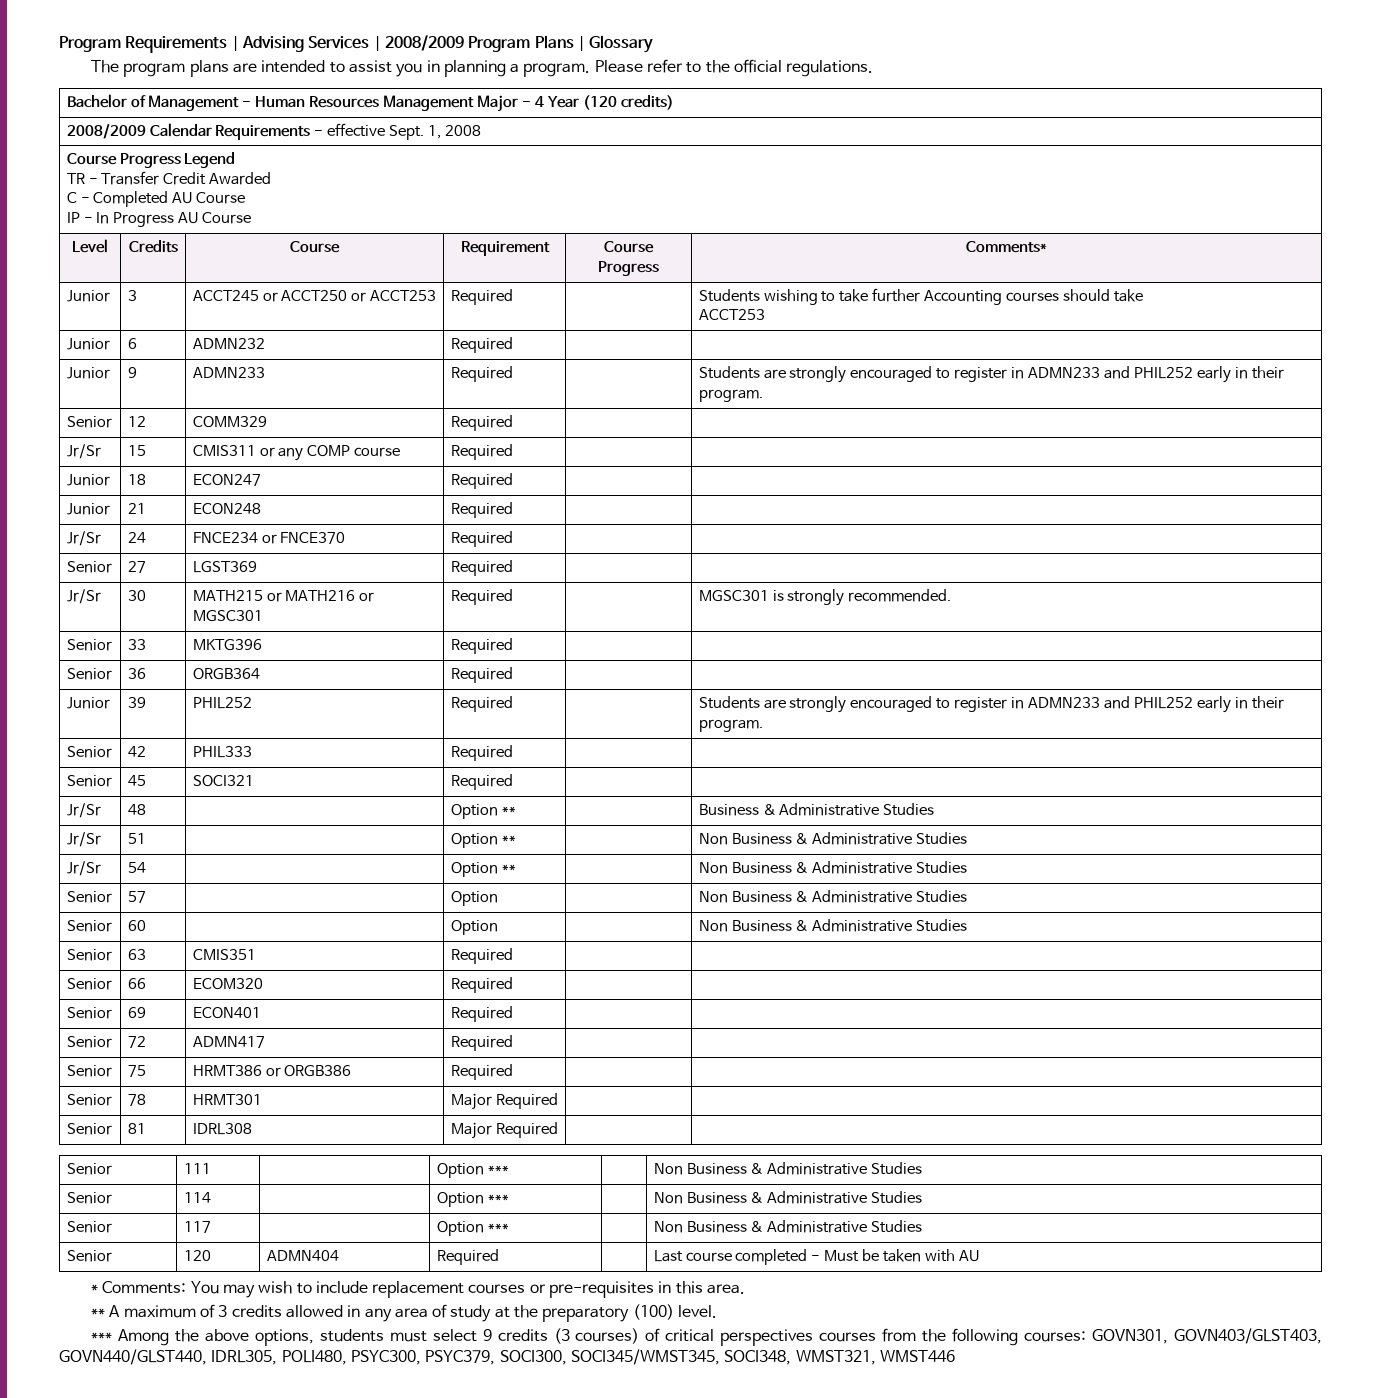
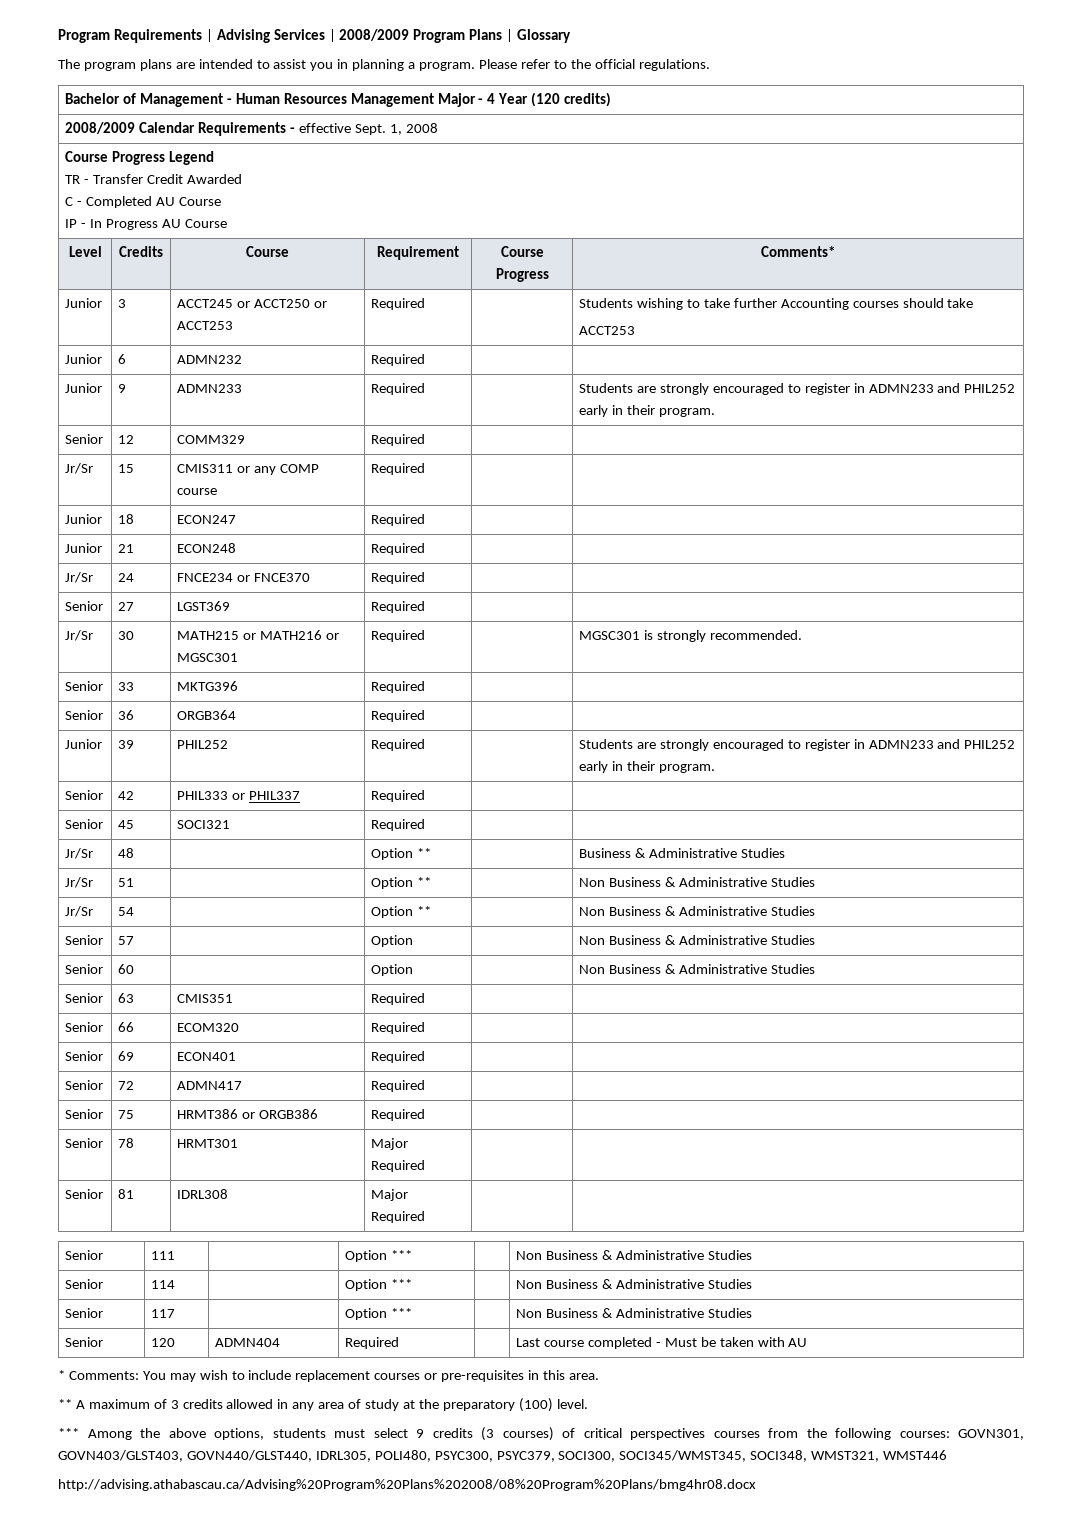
- Senior | 42 | PHIL333 | Required | |
+ Senior | 42 | PHIL333 or PHIL337 | Required | |
+ http://advising.athabascau.ca/Advising%20Program%20Plans%202008/08%20Program%20Plans/bmg4hr08.docx

